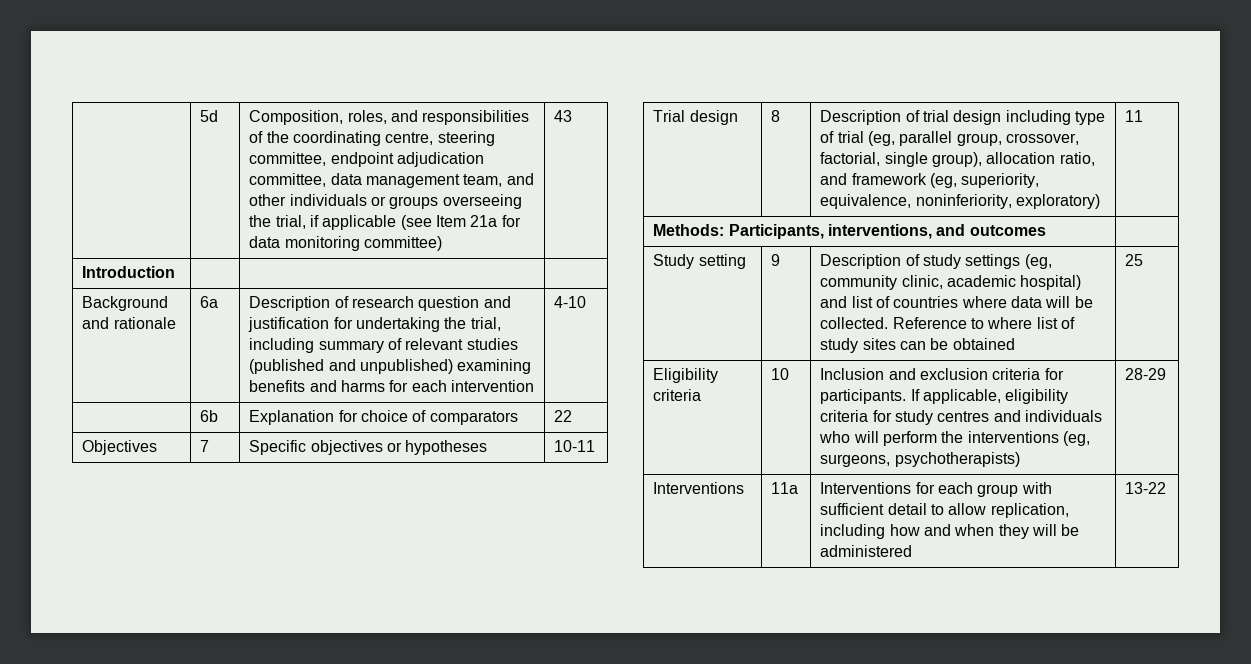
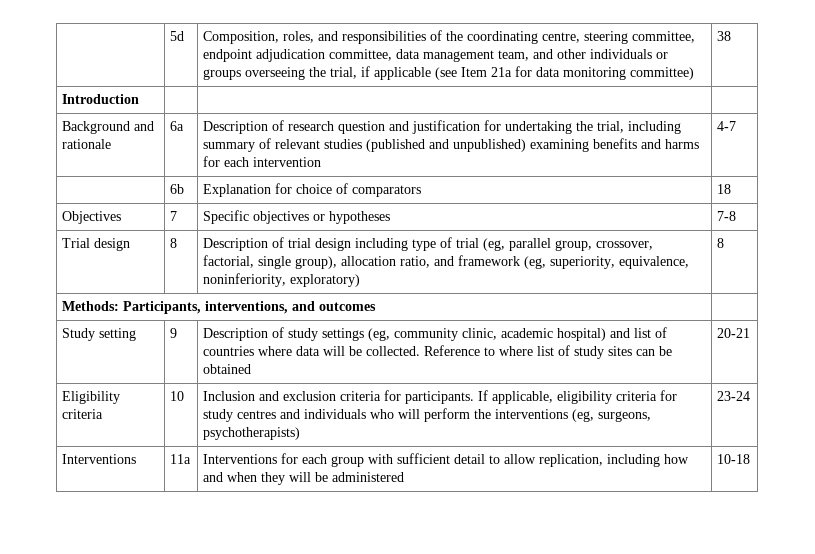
- | 5d | Composition, roles, and responsibilities of the coordinating centre, steering committee, endpoint adjudication committee, data management team, and other individuals or groups overseeing the trial, if applicable (see Item 21a for data monitoring committee) | 43
+ | 5d | Composition, roles, and responsibilities of the coordinating centre, steering committee, endpoint adjudication committee, data management team, and other individuals or groups overseeing the trial, if applicable (see Item 21a for data monitoring committee) | 38
- Background and rationale | 6a | Description of research question and justification for undertaking the trial, including summary of relevant studies (published and unpublished) examining benefits and harms for each intervention | 4-10
+ Background and rationale | 6a | Description of research question and justification for undertaking the trial, including summary of relevant studies (published and unpublished) examining benefits and harms for each intervention | 4-7
- | 6b | Explanation for choice of comparators | 22
+ | 6b | Explanation for choice of comparators | 18
- Objectives | 7 | Specific objectives or hypotheses | 10-11
+ Objectives | 7 | Specific objectives or hypotheses | 7-8
- Trial design | 8 | Description of trial design including type of trial (eg, parallel group, crossover, factorial, single group), allocation ratio, and framework (eg, superiority, equivalence, noninferiority, exploratory) | 11
+ Trial design | 8 | Description of trial design including type of trial (eg, parallel group, crossover, factorial, single group), allocation ratio, and framework (eg, superiority, equivalence, noninferiority, exploratory) | 8
- Study setting | 9 | Description of study settings (eg, community clinic, academic hospital) and list of countries where data will be collected. Reference to where list of study sites can be obtained | 25
+ Study setting | 9 | Description of study settings (eg, community clinic, academic hospital) and list of countries where data will be collected. Reference to where list of study sites can be obtained | 20-21
- Eligibility criteria | 10 | Inclusion and exclusion criteria for participants. If applicable, eligibility criteria for study centres and individuals who will perform the interventions (eg, surgeons, psychotherapists) | 28-29
+ Eligibility criteria | 10 | Inclusion and exclusion criteria for participants. If applicable, eligibility criteria for study centres and individuals who will perform the interventions (eg, surgeons, psychotherapists) | 23-24
- Interventions | 11a | Interventions for each group with sufficient detail to allow replication, including how and when they will be administered | 13-22
+ Interventions | 11a | Interventions for each group with sufficient detail to allow replication, including how and when they will be administered | 10-18

